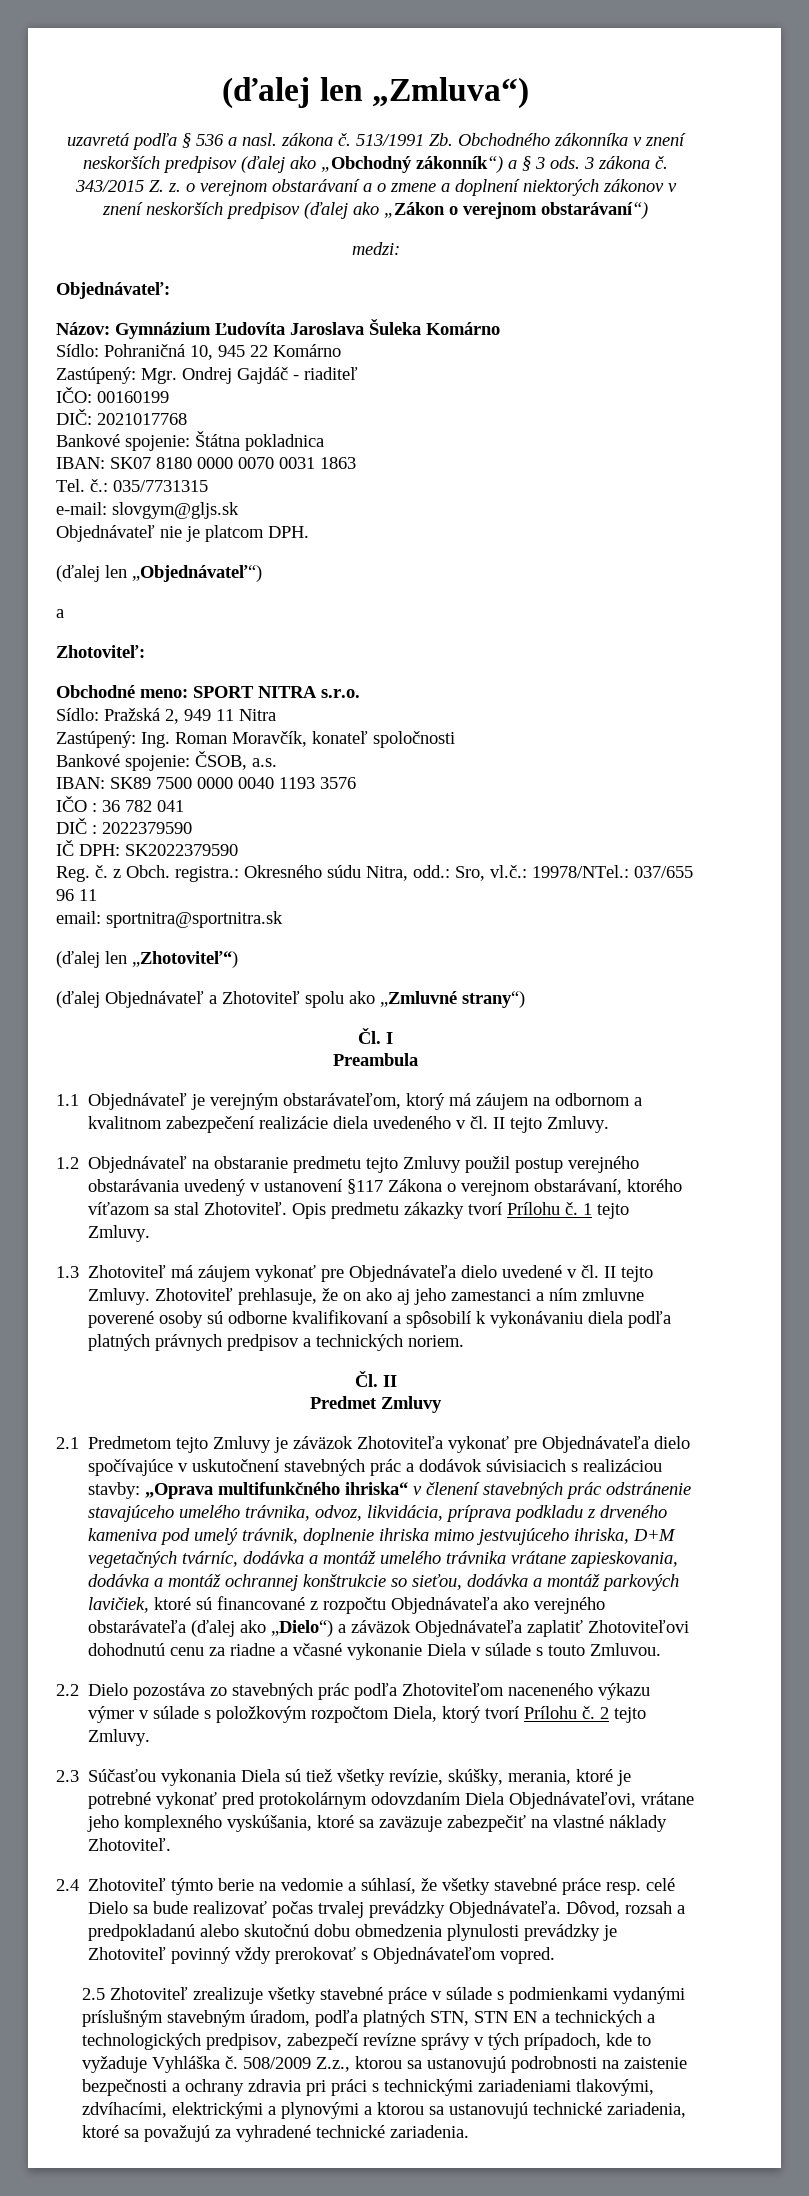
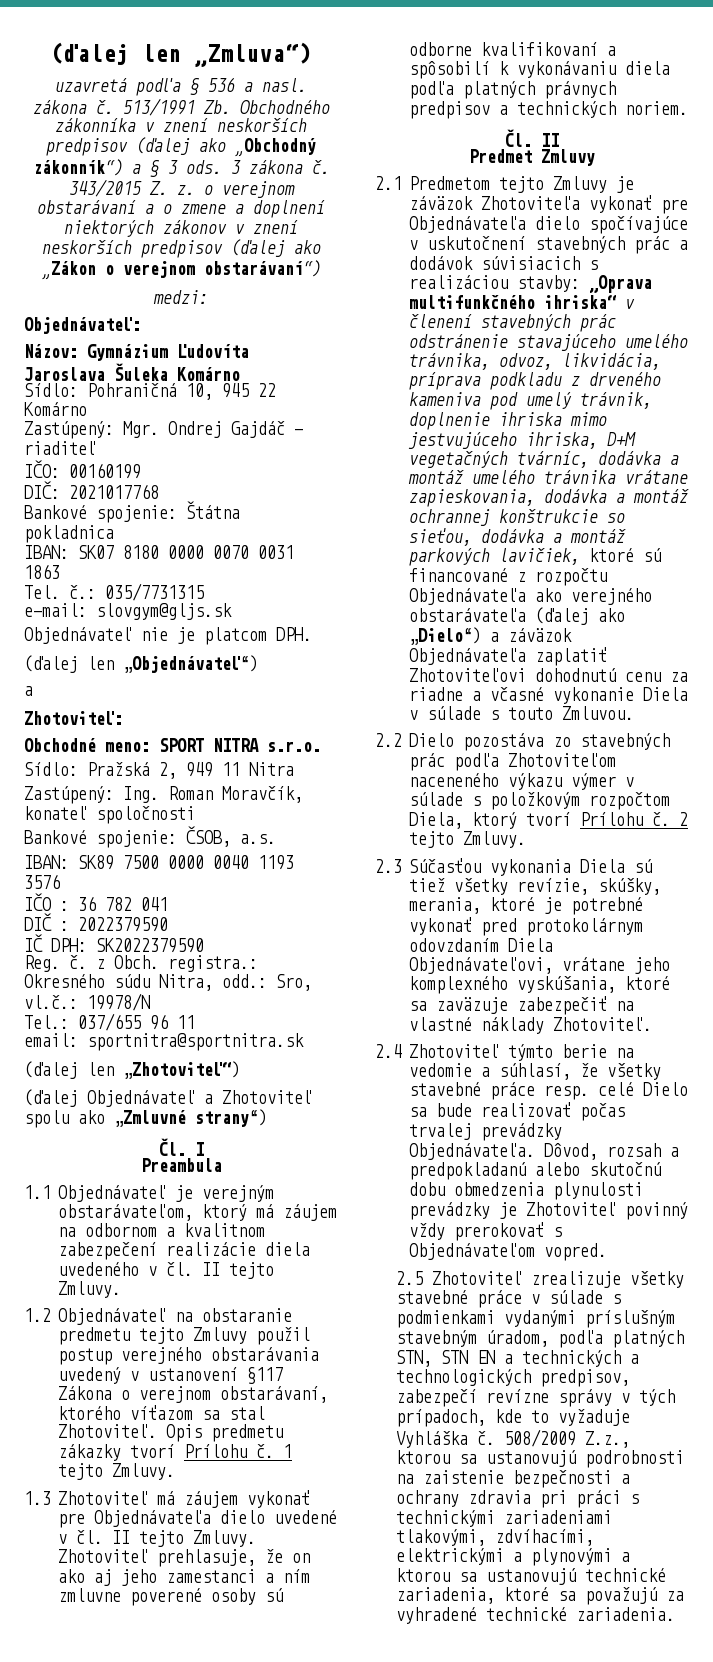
- Reg. č. z Obch. registra.: Okresného súdu Nitra, odd.: Sro, vl.č.: 19978/NTel.: 037/655 96 11
+ Reg. č. z Obch. registra.: Okresného súdu Nitra, odd.: Sro, vl.č.: 19978/N
+ Tel.: 037/655 96 11

